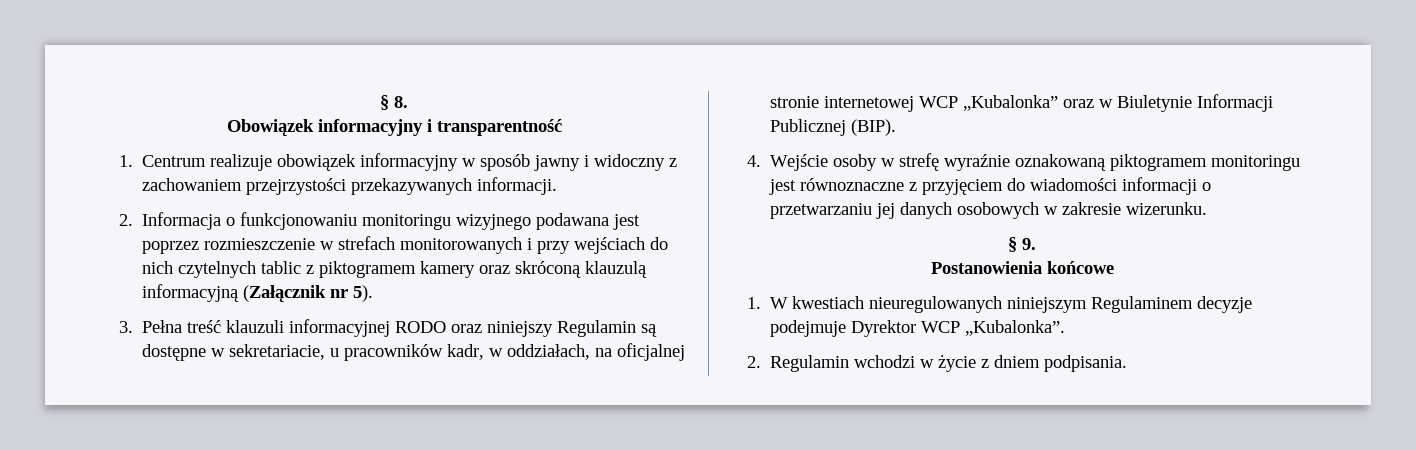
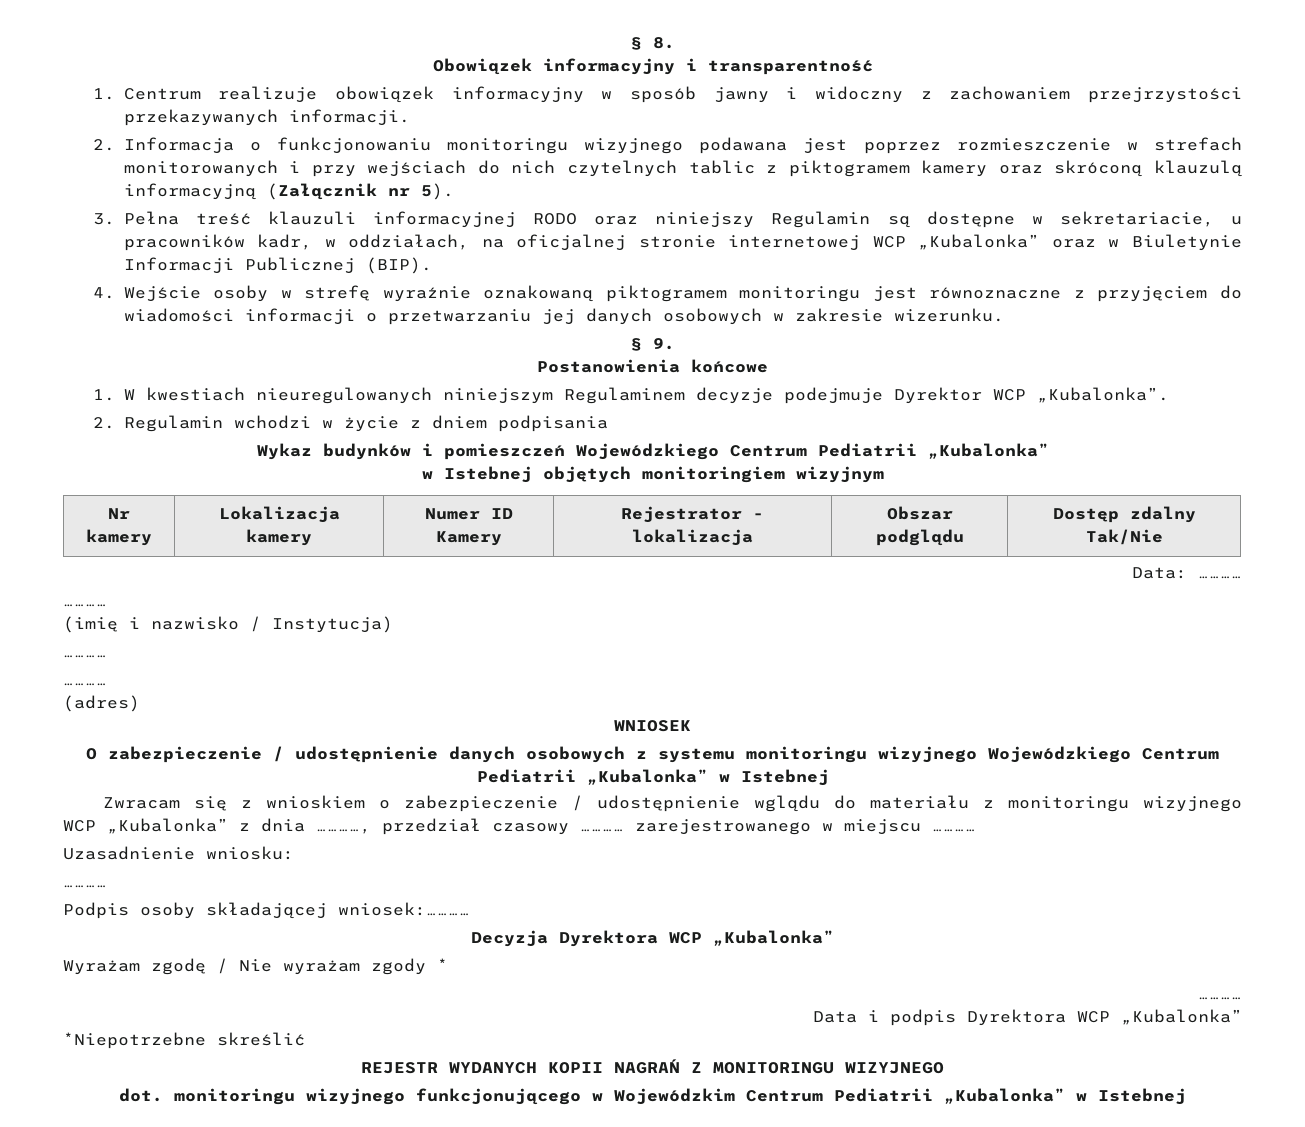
- 2. Regulamin wchodzi w życie z dniem podpisania.
+ 2. Regulamin wchodzi w życie z dniem podpisania
+ Wykaz budynków i pomieszczeń Wojewódzkiego Centrum Pediatrii „Kubalonka”
+ w Istebnej objętych monitoringiem wizyjnym
+ Nr kamery | Lokalizacja kamery | Numer ID Kamery | Rejestrator - lokalizacja | Obszar podglądu | Dostęp zdalny Tak/Nie
+ Data: …………
+ …………
+ (imię i nazwisko / Instytucja)
+ …………
+ …………
+ (adres)
+ WNIOSEK
+ O zabezpieczenie / udostępnienie danych osobowych z systemu monitoringu wizyjnego Wojewódzkiego Centrum Pediatrii „Kubalonka” w Istebnej
+ Zwracam się z wnioskiem o zabezpieczenie / udostępnienie wglądu do materiału z monitoringu wizyjnego WCP „Kubalonka” z dnia …………, przedział czasowy ………… zarejestrowanego w miejscu …………
+ Uzasadnienie wniosku:
+ …………
+ Podpis osoby składającej wniosek:…………
+ Decyzja Dyrektora WCP „Kubalonka”
+ Wyrażam zgodę / Nie wyrażam zgody *
+ …………
+ Data i podpis Dyrektora WCP „Kubalonka”
+ *Niepotrzebne skreślić
+ REJESTR WYDANYCH KOPII NAGRAŃ Z MONITORINGU WIZYJNEGO
+ dot. monitoringu wizyjnego funkcjonującego w Wojewódzkim Centrum Pediatrii „Kubalonka” w Istebnej

